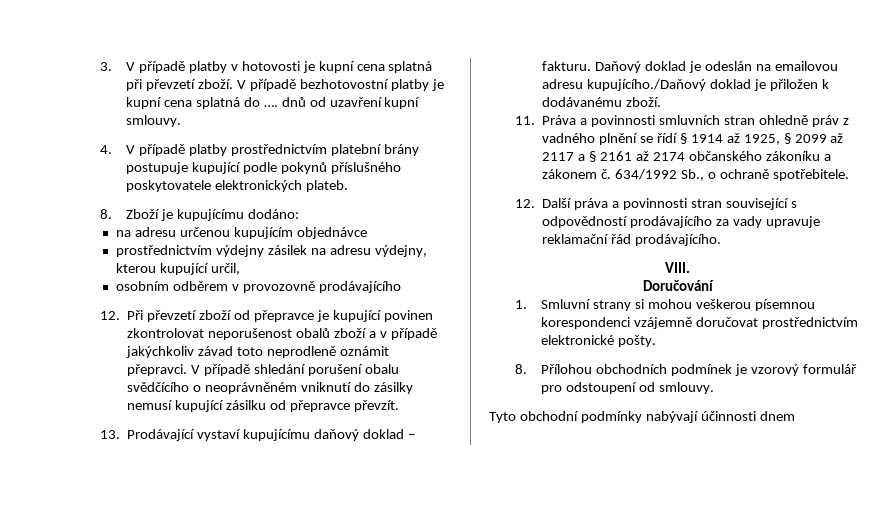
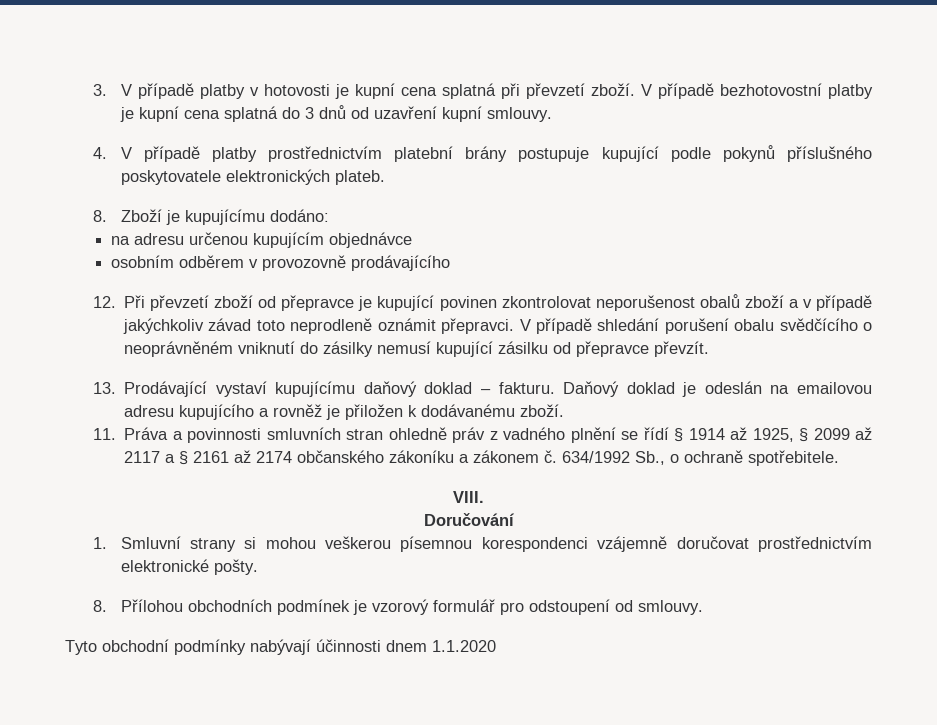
- V případě bezhotovostní platby je kupní cena splatná do …. dnů od uzavření kupní smlouvy.
+ V případě bezhotovostní platby je kupní cena splatná do 3 dnů od uzavření kupní smlouvy.
- prostřednictvím výdejny zásilek na adresu výdejny, kterou kupující určil,
- Daňový doklad je odeslán na emailovou adresu kupujícího./Daňový doklad je přiložen k dodávanému zboží.
+ Daňový doklad je odeslán na emailovou adresu kupujícího a rovněž je přiložen k dodávanému zboží.
- 12. Další práva a povinnosti stran související s odpovědností prodávajícího za vady upravuje reklamační řád prodávajícího.
- Tyto obchodní podmínky nabývají účinnosti dnem
+ Tyto obchodní podmínky nabývají účinnosti dnem 1.1.2020

